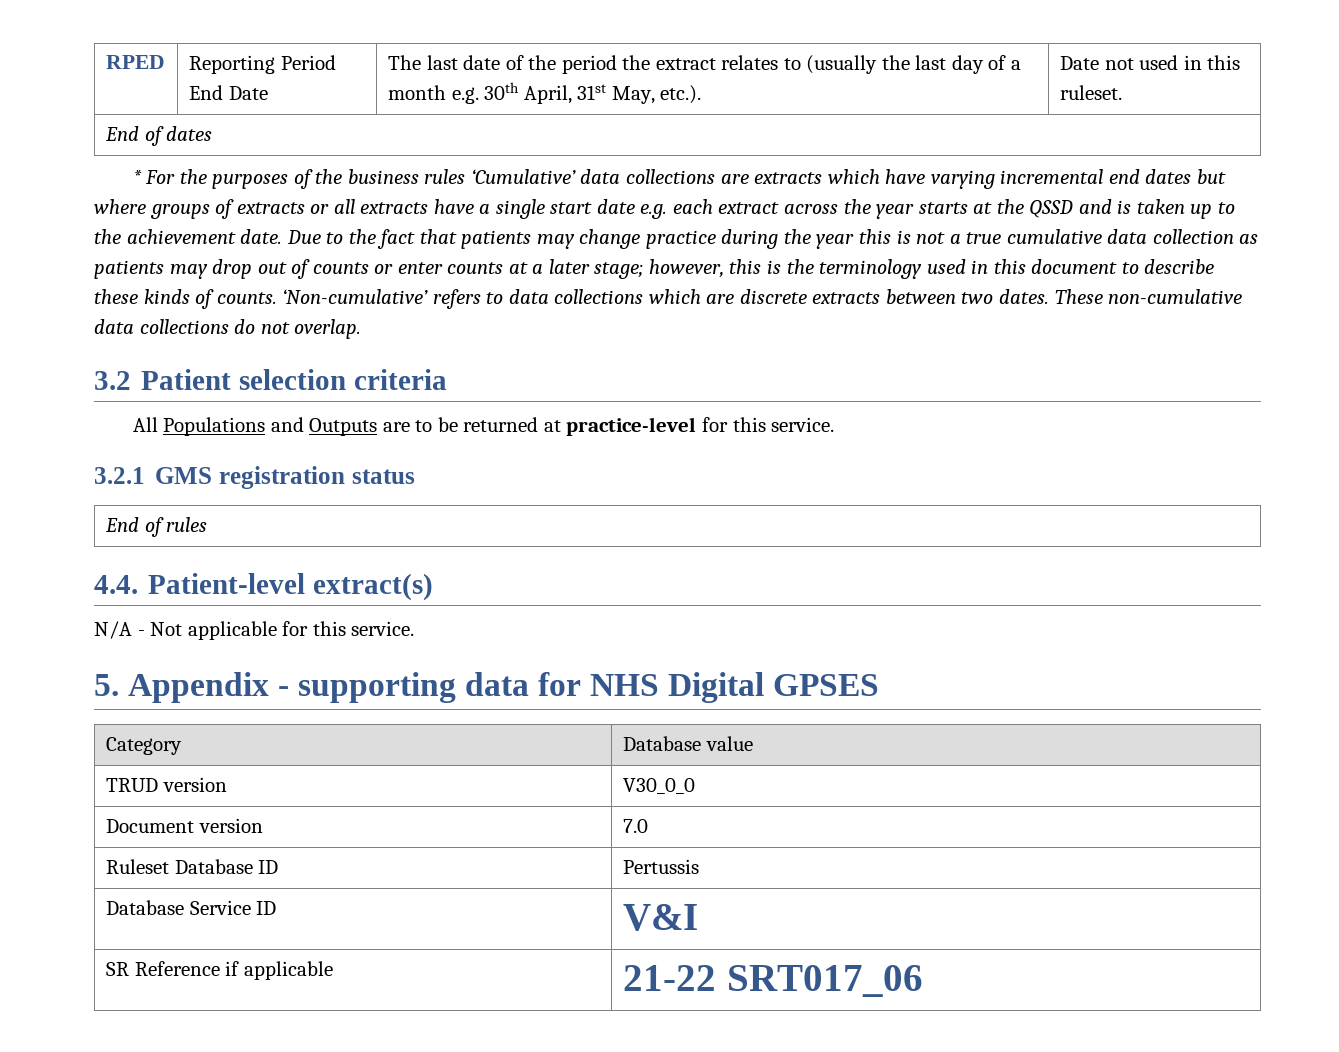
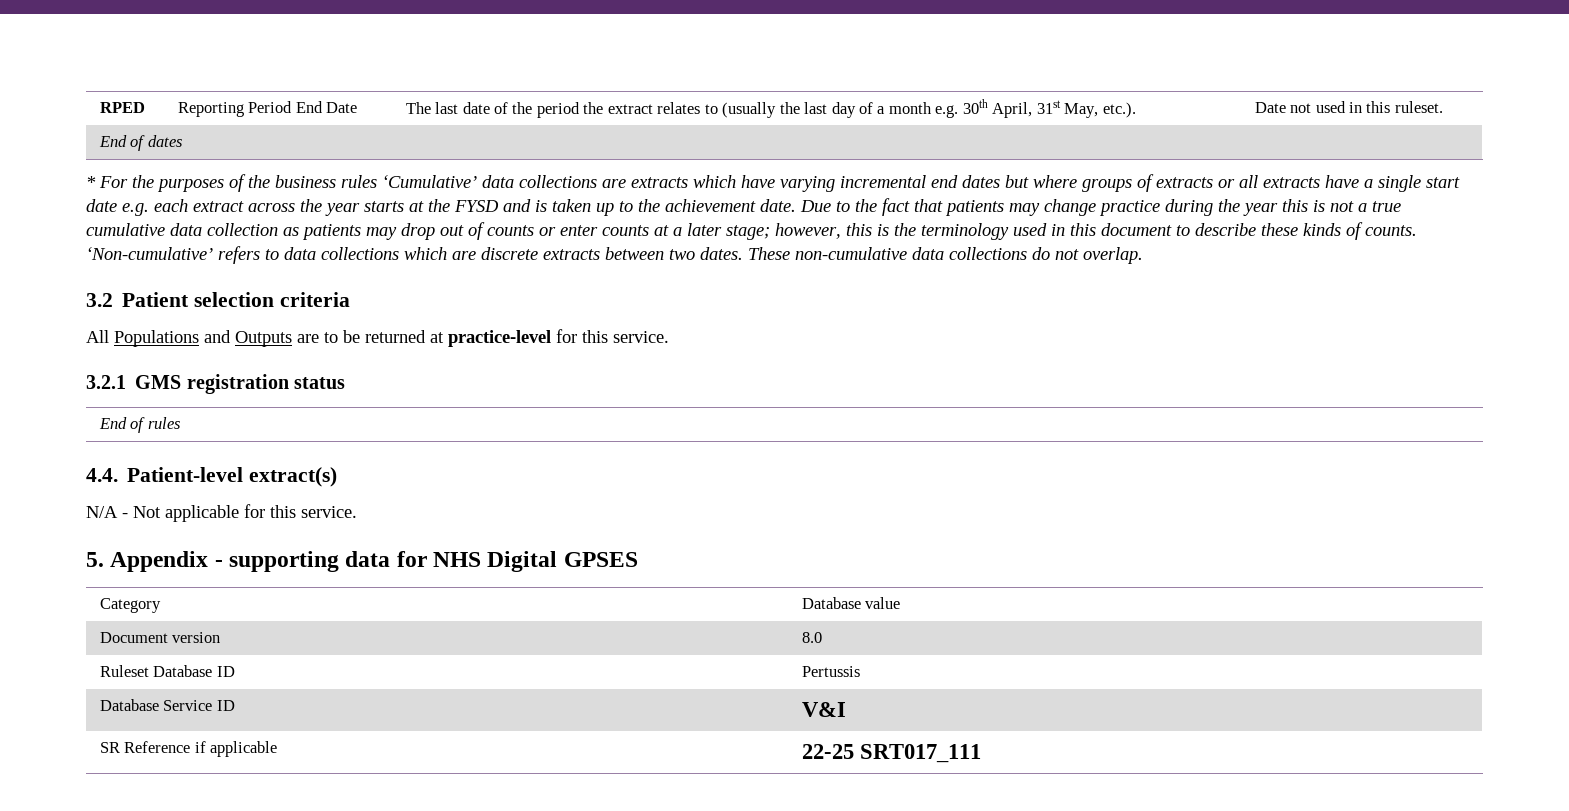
- * For the purposes of the business rules ‘Cumulative’ data collections are extracts which have varying incremental end dates but where groups of extracts or all extracts have a single start date e.g. each extract across the year starts at the QSSD and is taken up to the achievement date.
+ * For the purposes of the business rules ‘Cumulative’ data collections are extracts which have varying incremental end dates but where groups of extracts or all extracts have a single start date e.g. each extract across the year starts at the FYSD and is taken up to the achievement date.
- TRUD version | V30_0_0
- Document version | 7.0
+ Document version | 8.0
- SR Reference if applicable | 21-22 SRT017_06
+ SR Reference if applicable | 22-25 SRT017_111

